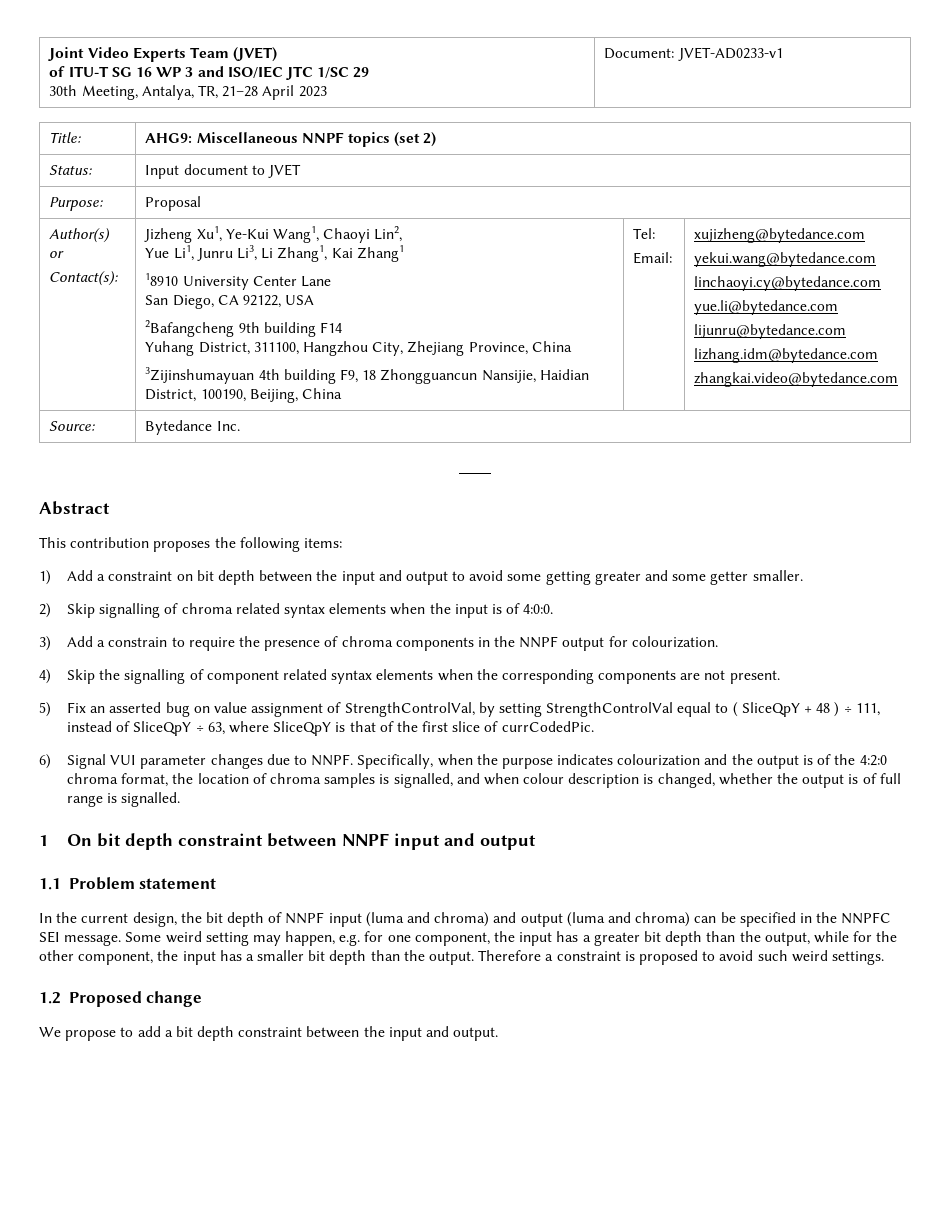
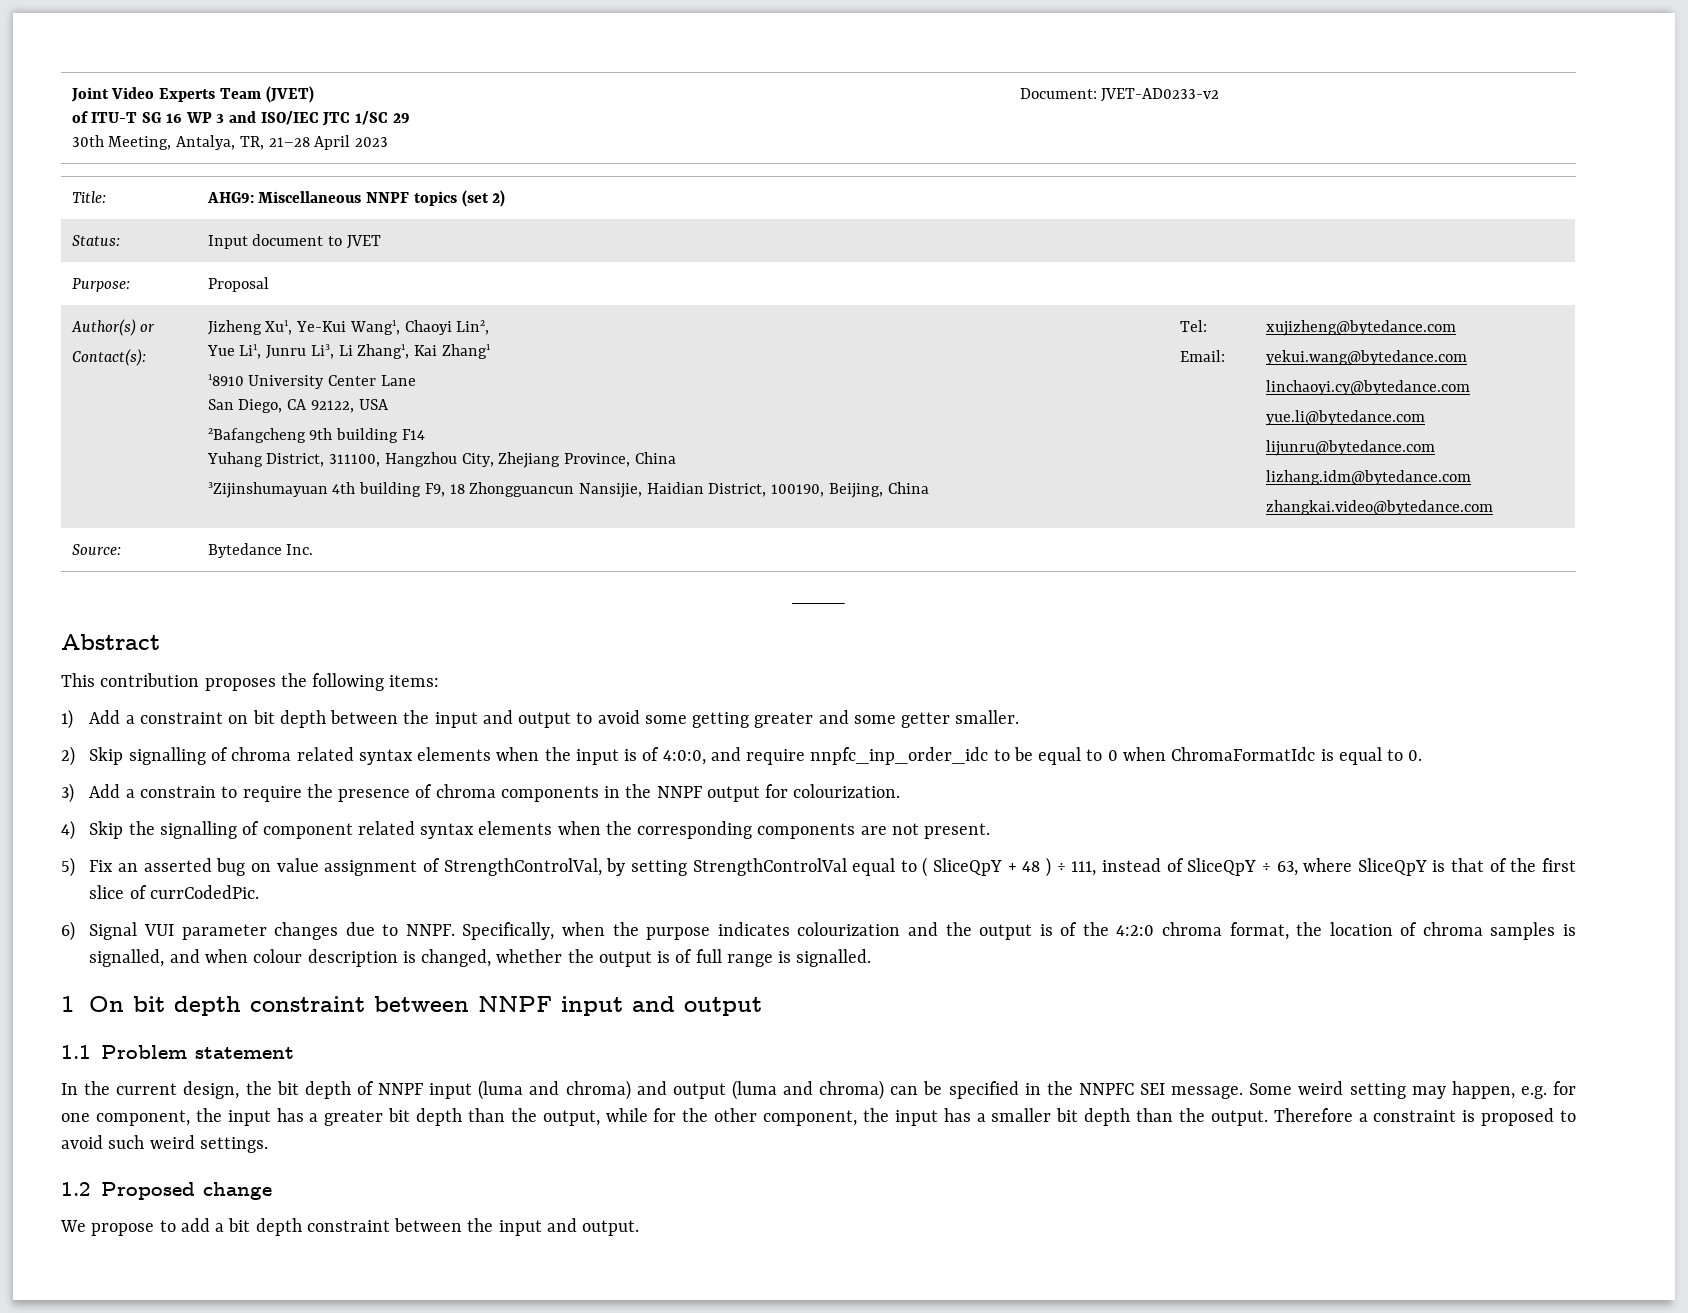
  Joint Video Experts Team (JVET)
  of ITU-T SG 16 WP 3 and ISO/IEC JTC 1/SC 29
- 30th Meeting, Antalya, TR, 21–28 April 2023 | Document: JVET-AD0233-v1
+ 30th Meeting, Antalya, TR, 21–28 April 2023 | Document: JVET-AD0233-v2
- 2) Skip signalling of chroma related syntax elements when the input is of 4:0:0.
+ 2) Skip signalling of chroma related syntax elements when the input is of 4:0:0, and require nnpfc_inp_order_idc to be equal to 0 when ChromaFormatIdc is equal to 0.

